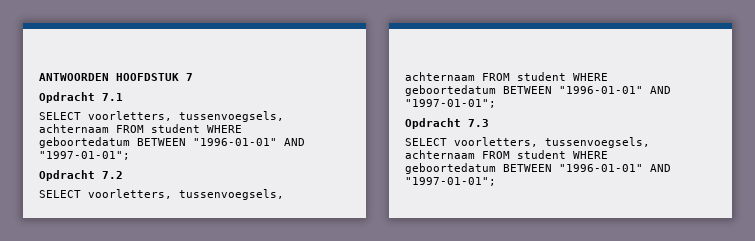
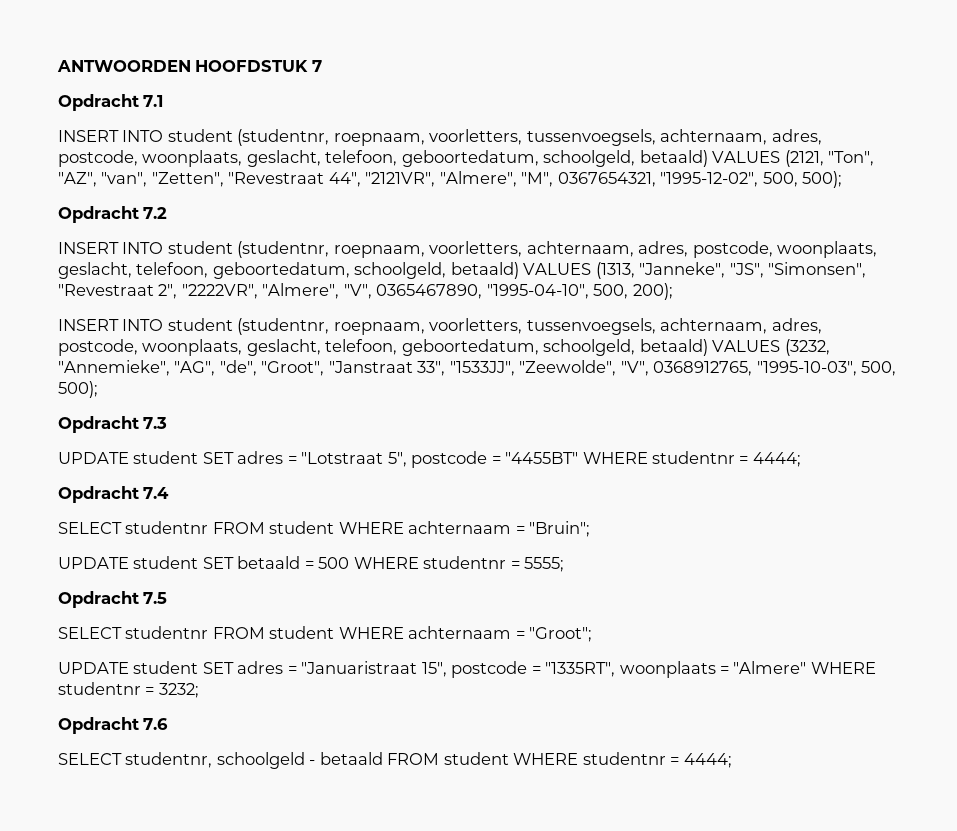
  Opdracht 7.1
- SELECT voorletters, tussenvoegsels, achternaam FROM student WHERE geboortedatum BETWEEN "1996-01-01" AND "1997-01-01";
+ INSERT INTO student (studentnr, roepnaam, voorletters, tussenvoegsels, achternaam, adres, postcode, woonplaats, geslacht, telefoon, geboortedatum, schoolgeld, betaald) VALUES (2121, "Ton", "AZ", "van", "Zetten", "Revestraat 44", "2121VR", "Almere", "M", 0367654321, "1995-12-02", 500, 500);
  Opdracht 7.2
- SELECT voorletters, tussenvoegsels, achternaam FROM student WHERE geboortedatum BETWEEN "1996-01-01" AND "1997-01-01";
+ INSERT INTO student (studentnr, roepnaam, voorletters, achternaam, adres, postcode, woonplaats, geslacht, telefoon, geboortedatum, schoolgeld, betaald) VALUES (1313, "Janneke", "JS", "Simonsen", "Revestraat 2", "2222VR", "Almere", "V", 0365467890, "1995-04-10", 500, 200);
+ INSERT INTO student (studentnr, roepnaam, voorletters, tussenvoegsels, achternaam, adres, postcode, woonplaats, geslacht, telefoon, geboortedatum, schoolgeld, betaald) VALUES (3232, "Annemieke", "AG", "de", "Groot", "Janstraat 33", "1533JJ", "Zeewolde", "V", 0368912765, "1995-10-03", 500, 500);
  Opdracht 7.3
- SELECT voorletters, tussenvoegsels, achternaam FROM student WHERE geboortedatum BETWEEN "1996-01-01" AND "1997-01-01";
+ UPDATE student SET adres = "Lotstraat 5", postcode = "4455BT" WHERE studentnr = 4444;
+ Opdracht 7.4
+ SELECT studentnr FROM student WHERE achternaam = "Bruin";
+ UPDATE student SET betaald = 500 WHERE studentnr = 5555;
+ Opdracht 7.5
+ SELECT studentnr FROM student WHERE achternaam = "Groot";
+ UPDATE student SET adres = "Januaristraat 15", postcode = "1335RT", woonplaats = "Almere" WHERE studentnr = 3232;
+ Opdracht 7.6
+ SELECT studentnr, schoolgeld - betaald FROM student WHERE studentnr = 4444;

